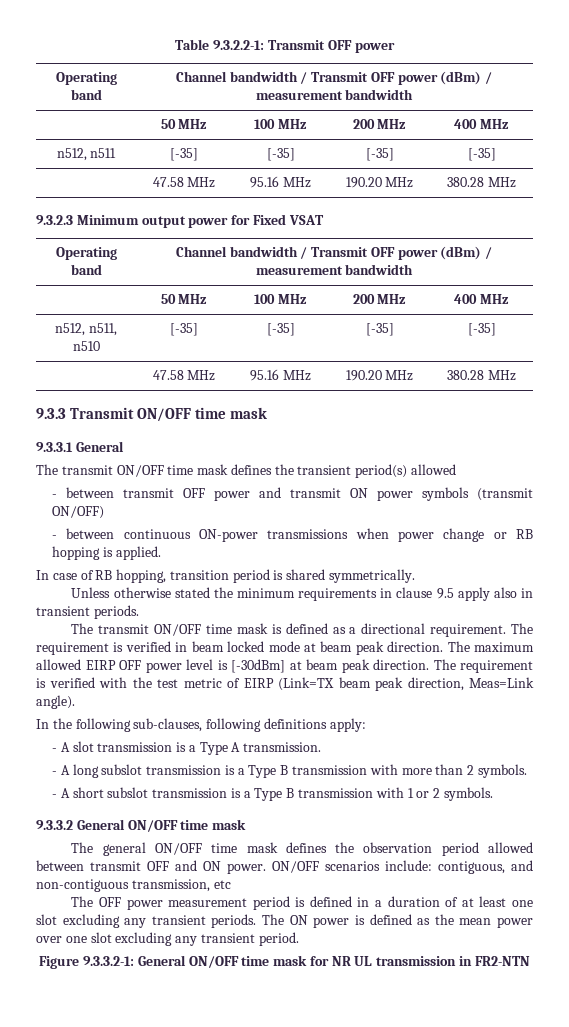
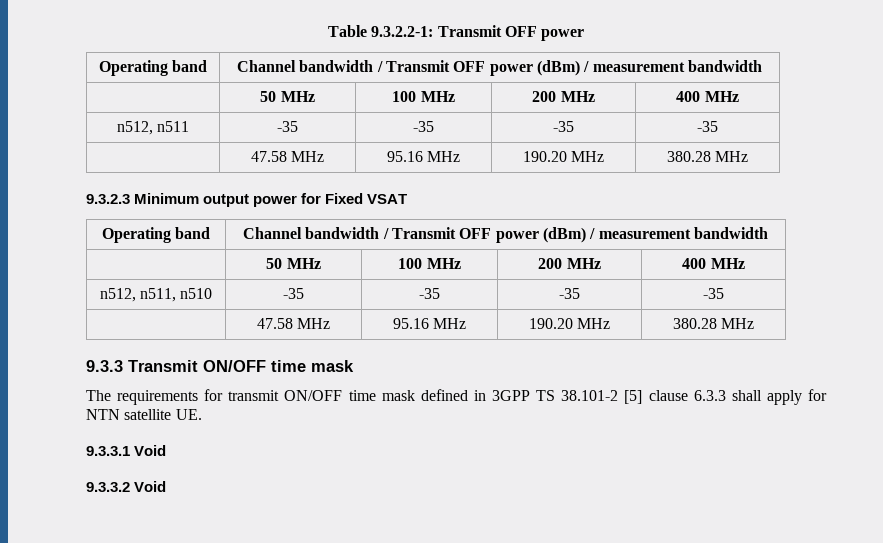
- n512, n511 | [-35] | [-35] | [-35] | [-35]
+ n512, n511 | -35 | -35 | -35 | -35
- n512, n511, n510 | [-35] | [-35] | [-35] | [-35]
+ n512, n511, n510 | -35 | -35 | -35 | -35
- 9.3.3.1 General
- The transmit ON/OFF time mask defines the transient period(s) allowed
- - between transmit OFF power and transmit ON power symbols (transmit ON/OFF)
- - between continuous ON-power transmissions when power change or RB hopping is applied.
- In case of RB hopping, transition period is shared symmetrically.
- Unless otherwise stated the minimum requirements in clause 9.5 apply also in transient periods.
- The transmit ON/OFF time mask is defined as a directional requirement. The requirement is verified in beam locked mode at beam peak direction. The maximum allowed EIRP OFF power level is [-30dBm] at beam peak direction. The requirement is verified with the test metric of EIRP (Link=TX beam peak direction, Meas=Link angle).
- In the following sub-clauses, following definitions apply:
- - A slot transmission is a Type A transmission.
- - A long subslot transmission is a Type B transmission with more than 2 symbols.
- - A short subslot transmission is a Type B transmission with 1 or 2 symbols.
- 9.3.3.2 General ON/OFF time mask
- The general ON/OFF time mask defines the observation period allowed between transmit OFF and ON power. ON/OFF scenarios include: contiguous, and non-contiguous transmission, etc
- The OFF power measurement period is defined in a duration of at least one slot excluding any transient periods. The ON power is defined as the mean power over one slot excluding any transient period.
- Figure 9.3.3.2-1: General ON/OFF time mask for NR UL transmission in FR2-NTN
+ The requirements for transmit ON/OFF time mask defined in 3GPP TS 38.101-2 [5] clause 6.3.3 shall apply for NTN satellite UE.
+ 9.3.3.1 Void
+ 9.3.3.2 Void

